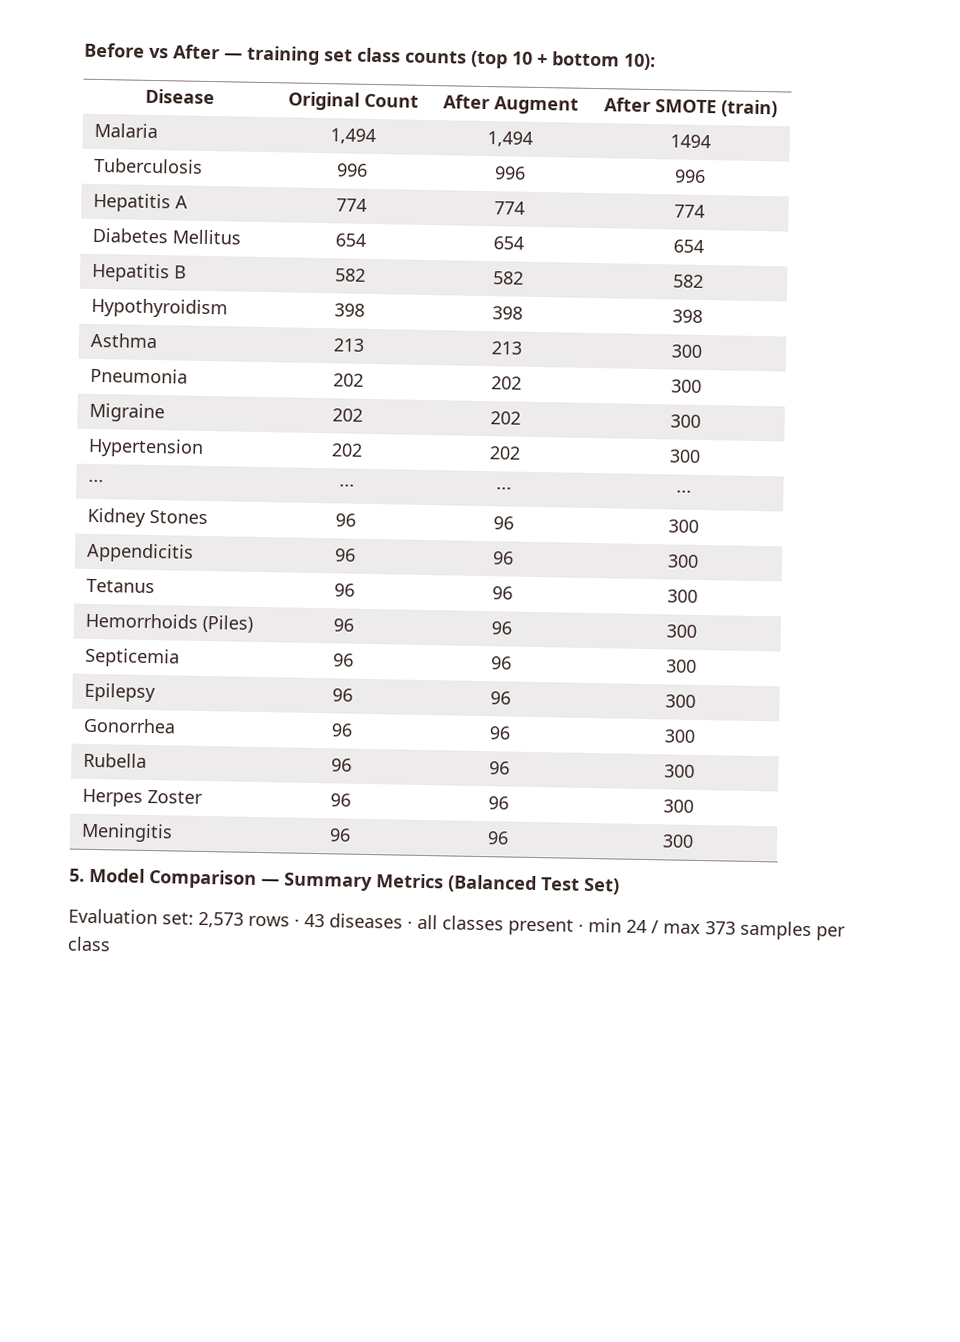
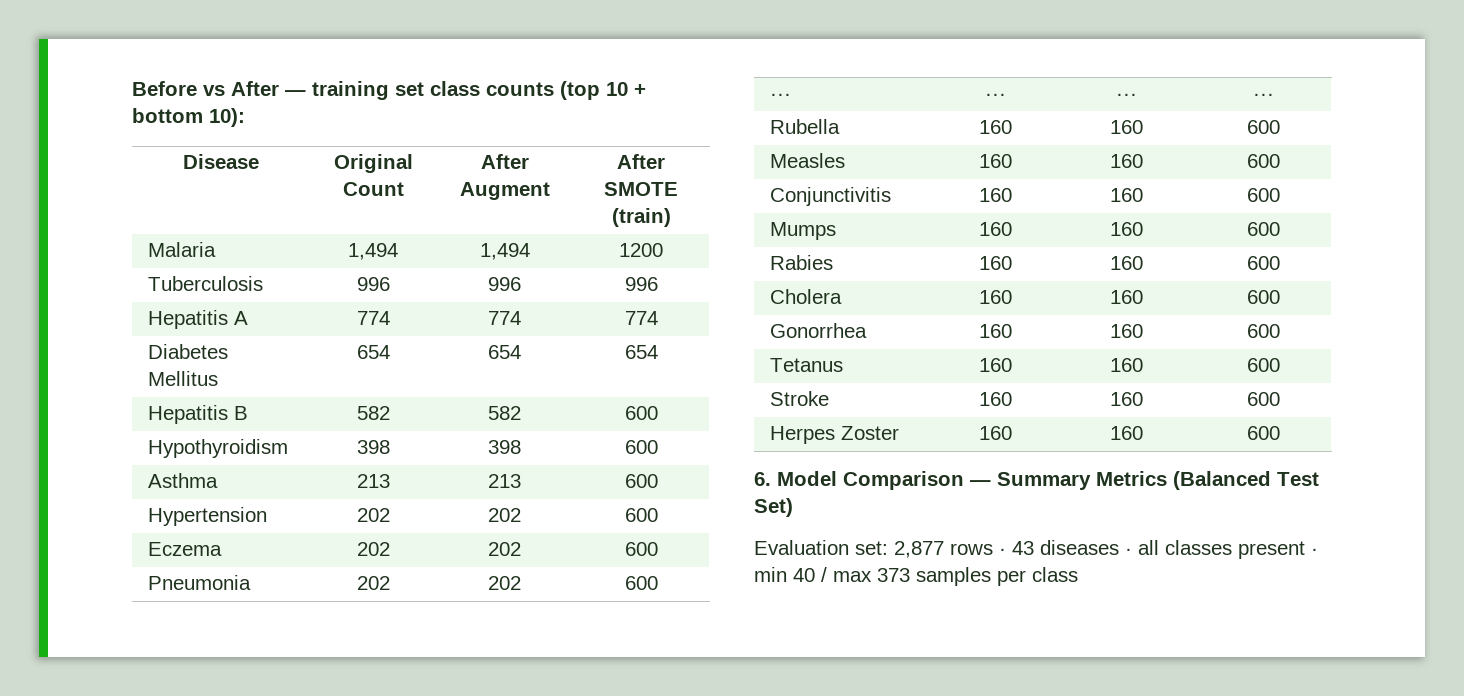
- Malaria | 1,494 | 1,494 | 1494
+ Malaria | 1,494 | 1,494 | 1200
- Hepatitis B | 582 | 582 | 582
+ Hepatitis B | 582 | 582 | 600
- Hypothyroidism | 398 | 398 | 398
+ Hypothyroidism | 398 | 398 | 600
- Asthma | 213 | 213 | 300
- Pneumonia | 202 | 202 | 300
- Migraine | 202 | 202 | 300
- Hypertension | 202 | 202 | 300
+ Asthma | 213 | 213 | 600
+ Hypertension | 202 | 202 | 600
+ Eczema | 202 | 202 | 600
+ Pneumonia | 202 | 202 | 600
  ··· | ··· | ··· | ···
- Kidney Stones | 96 | 96 | 300
- Appendicitis | 96 | 96 | 300
- Tetanus | 96 | 96 | 300
- Hemorrhoids (Piles) | 96 | 96 | 300
- Septicemia | 96 | 96 | 300
- Epilepsy | 96 | 96 | 300
- Gonorrhea | 96 | 96 | 300
- Rubella | 96 | 96 | 300
- Herpes Zoster | 96 | 96 | 300
- Meningitis | 96 | 96 | 300
- 5. Model Comparison — Summary Metrics (Balanced Test Set)
+ Rubella | 160 | 160 | 600
+ Measles | 160 | 160 | 600
+ Conjunctivitis | 160 | 160 | 600
+ Mumps | 160 | 160 | 600
+ Rabies | 160 | 160 | 600
+ Cholera | 160 | 160 | 600
+ Gonorrhea | 160 | 160 | 600
+ Tetanus | 160 | 160 | 600
+ Stroke | 160 | 160 | 600
+ Herpes Zoster | 160 | 160 | 600
+ 6. Model Comparison — Summary Metrics (Balanced Test Set)
- Evaluation set: 2,573 rows · 43 diseases · all classes present · min 24 / max 373 samples per class
+ Evaluation set: 2,877 rows · 43 diseases · all classes present · min 40 / max 373 samples per class

